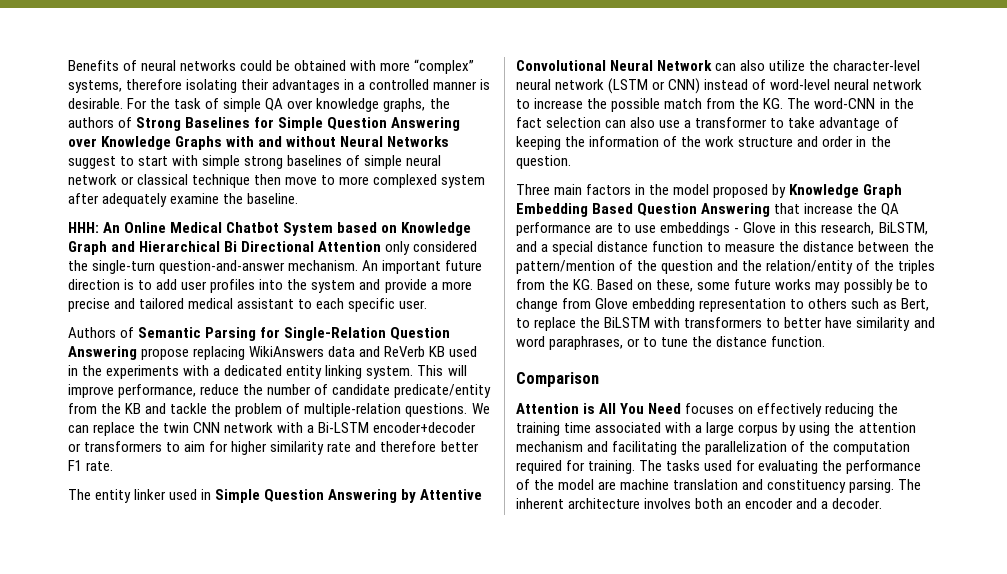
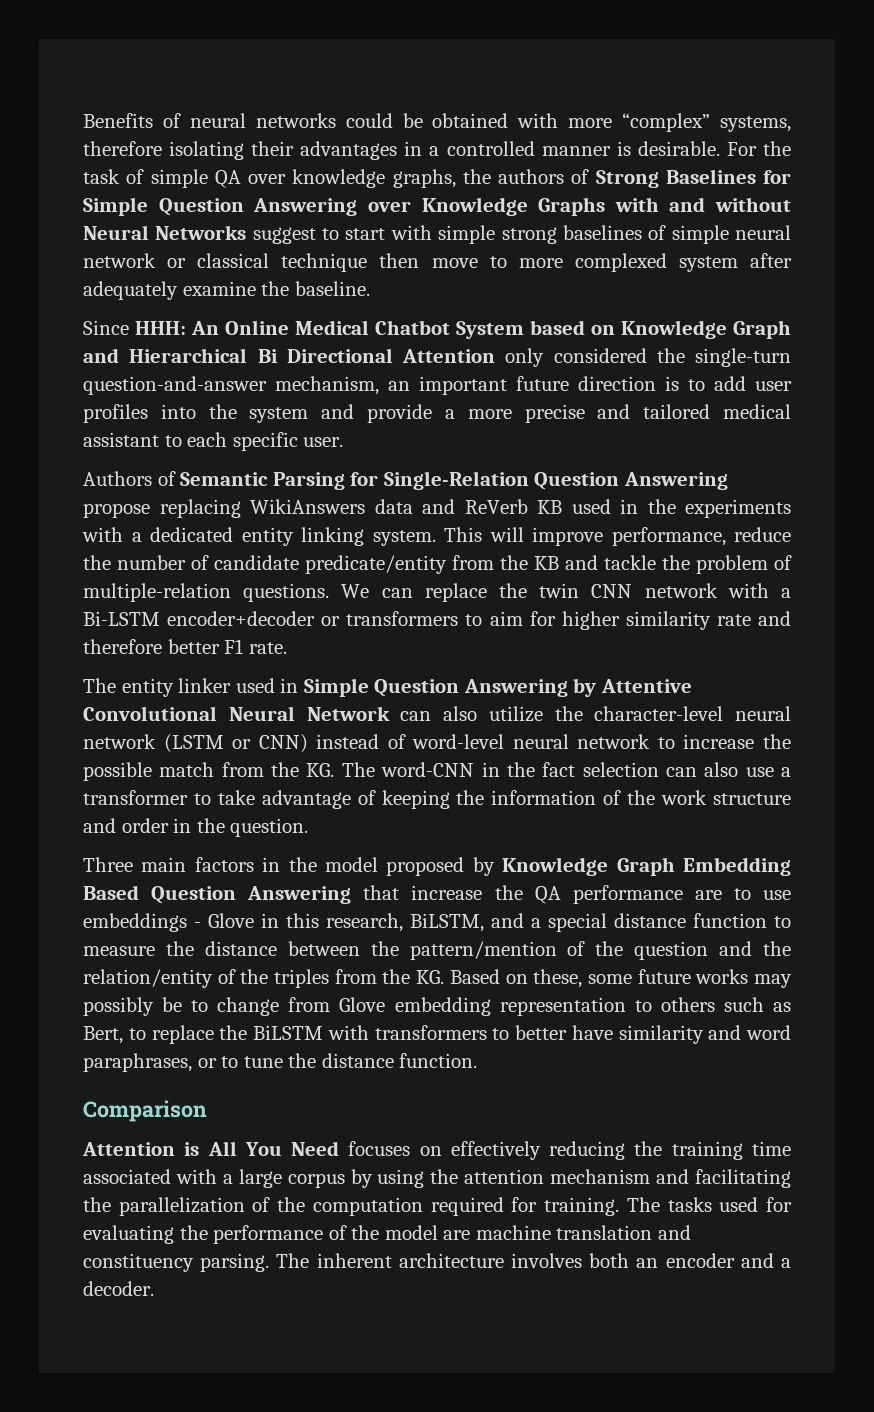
- HHH: An Online Medical Chatbot System based on Knowledge Graph and Hierarchical Bi Directional Attention only considered the single-turn question-and-answer mechanism. An important future direction is to add user profiles into the system and provide a more precise and tailored medical assistant to each specific user.
+ Since HHH: An Online Medical Chatbot System based on Knowledge Graph and Hierarchical Bi Directional Attention only considered the single-turn question-and-answer mechanism, an important future direction is to add user profiles into the system and provide a more precise and tailored medical assistant to each specific user.

